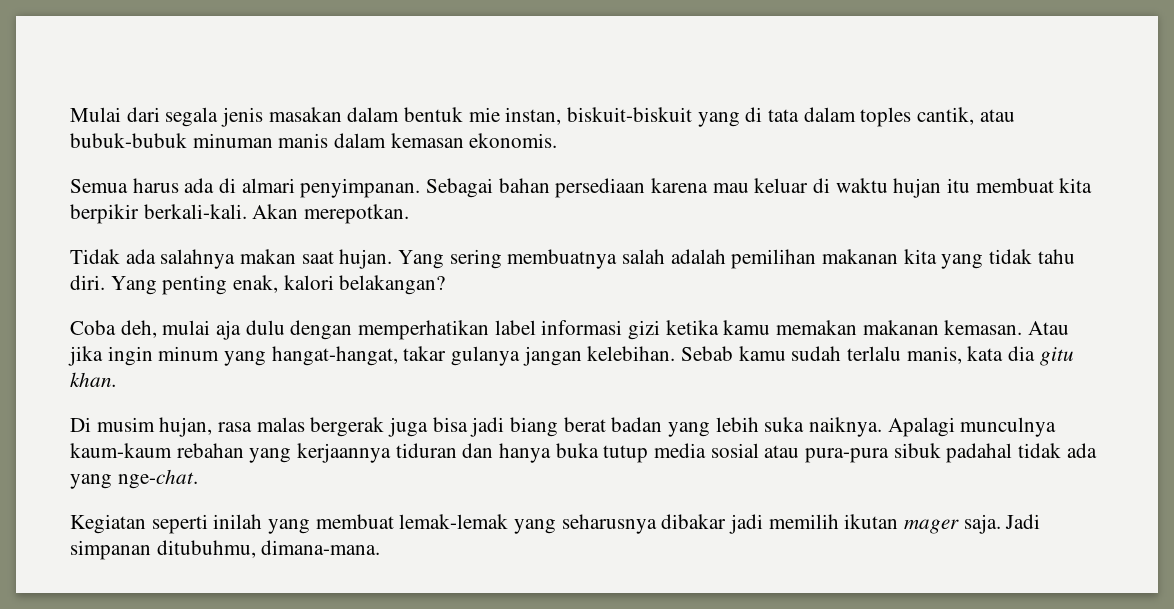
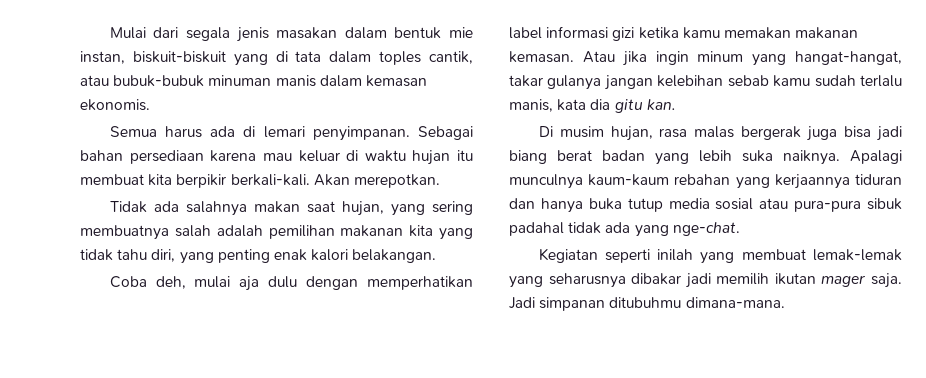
- Semua harus ada di almari penyimpanan.
+ Semua harus ada di lemari penyimpanan.
- Tidak ada salahnya makan saat hujan. Yang sering membuatnya salah adalah pemilihan makanan kita yang tidak tahu diri. Yang penting enak, kalori belakangan?
+ Tidak ada salahnya makan saat hujan, yang sering membuatnya salah adalah pemilihan makanan kita yang tidak tahu diri, yang penting enak kalori belakangan.
- Atau jika ingin minum yang hangat-hangat, takar gulanya jangan kelebihan. Sebab kamu sudah terlalu manis, kata dia gitu khan.
+ Atau jika ingin minum yang hangat-hangat, takar gulanya jangan kelebihan sebab kamu sudah terlalu manis, kata dia gitu kan.
- Jadi simpanan ditubuhmu, dimana-mana.
+ Jadi simpanan ditubuhmu dimana-mana.

